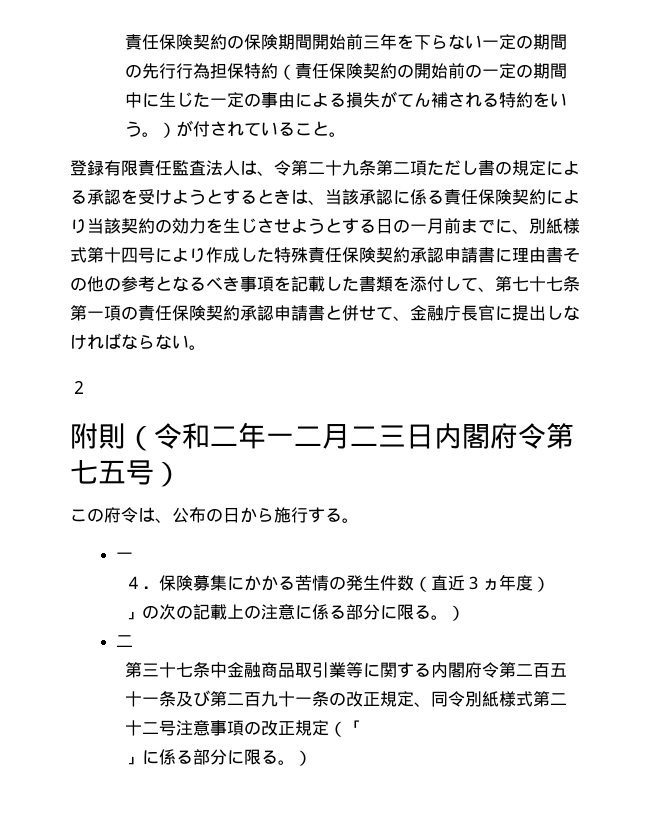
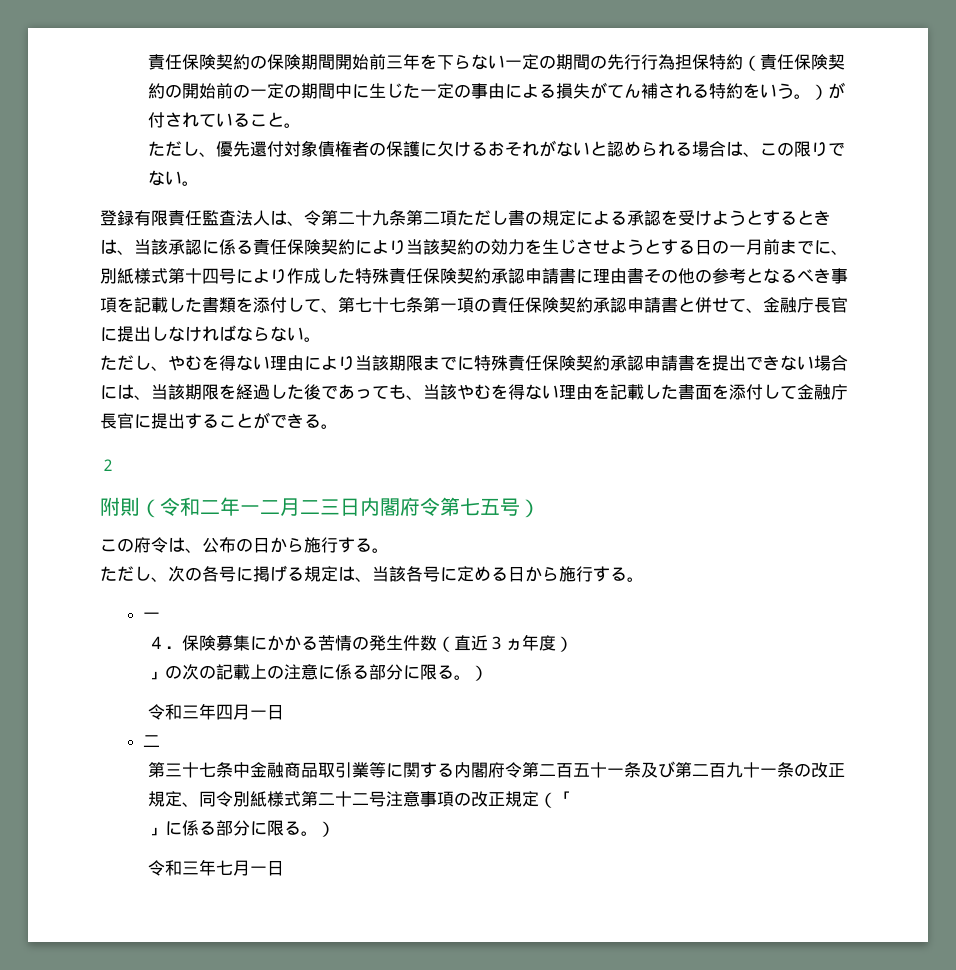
+ ただし、優先還付対象債権者の保護に欠けるおそれがないと認められる場合は、この限りでない。
+ ただし、やむを得ない理由により当該期限までに特殊責任保険契約承認申請書を提出できない場合には、当該期限を経過した後であっても、当該やむを得ない理由を記載した書面を添付して金融庁長官に提出することができる。
+ ただし、次の各号に掲げる規定は、当該各号に定める日から施行する。
+ 令和三年四月一日
+ 令和三年七月一日

